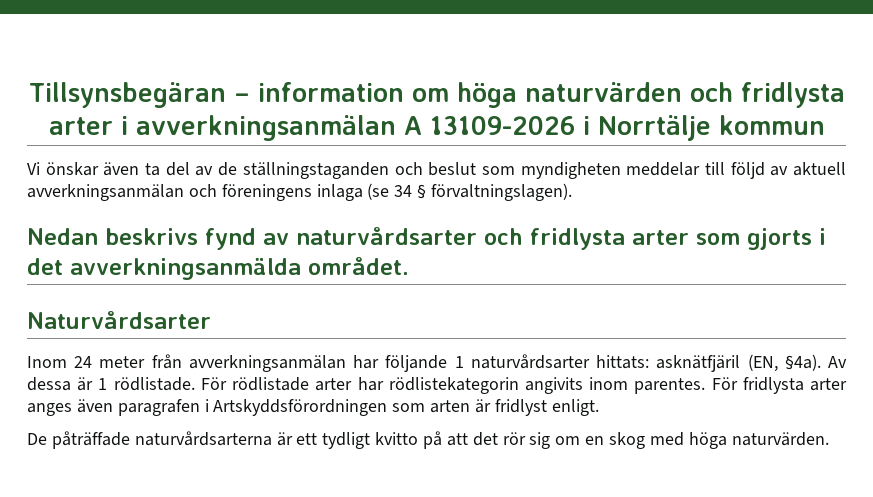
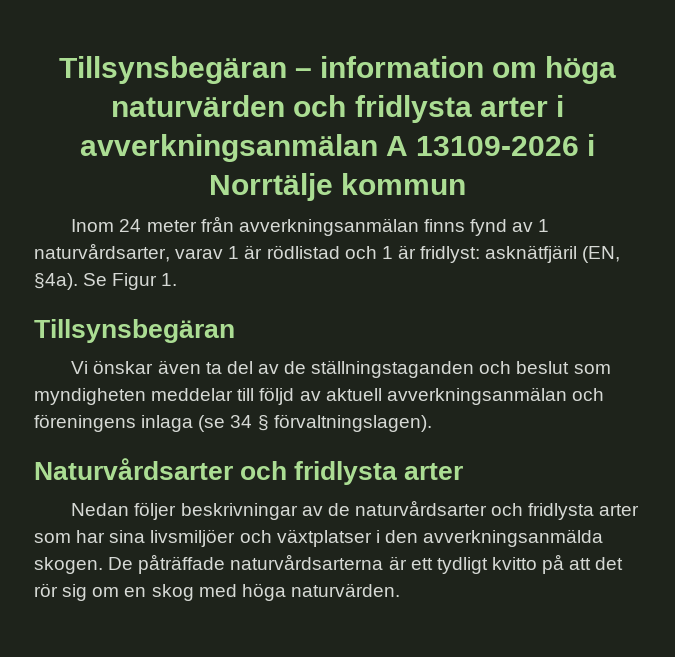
+ Inom 24 meter från avverkningsanmälan finns fynd av 1 naturvårdsarter, varav 1 är rödlistad och 1 är fridlyst: asknätfjäril (EN, §4a). Se Figur 1.
+ Tillsynsbegäran
- Nedan beskrivs fynd av naturvårdsarter och fridlysta arter som gjorts i det avverkningsanmälda området.
- Naturvårdsarter
- Inom 24 meter från avverkningsanmälan har följande 1 naturvårdsarter hittats: asknätfjäril (EN, §4a). Av dessa är 1 rödlistade. För rödlistade arter har rödlistekategorin angivits inom parentes. För fridlysta arter anges även paragrafen i Artskyddsförordningen som arten är fridlyst enligt.
- De påträffade naturvårdsarterna är ett tydligt kvitto på att det rör sig om en skog med höga naturvärden.
+ Naturvårdsarter och fridlysta arter
+ Nedan följer beskrivningar av de naturvårdsarter och fridlysta arter som har sina livsmiljöer och växtplatser i den avverkningsanmälda skogen. De påträffade naturvårdsarterna är ett tydligt kvitto på att det rör sig om en skog med höga naturvärden.

